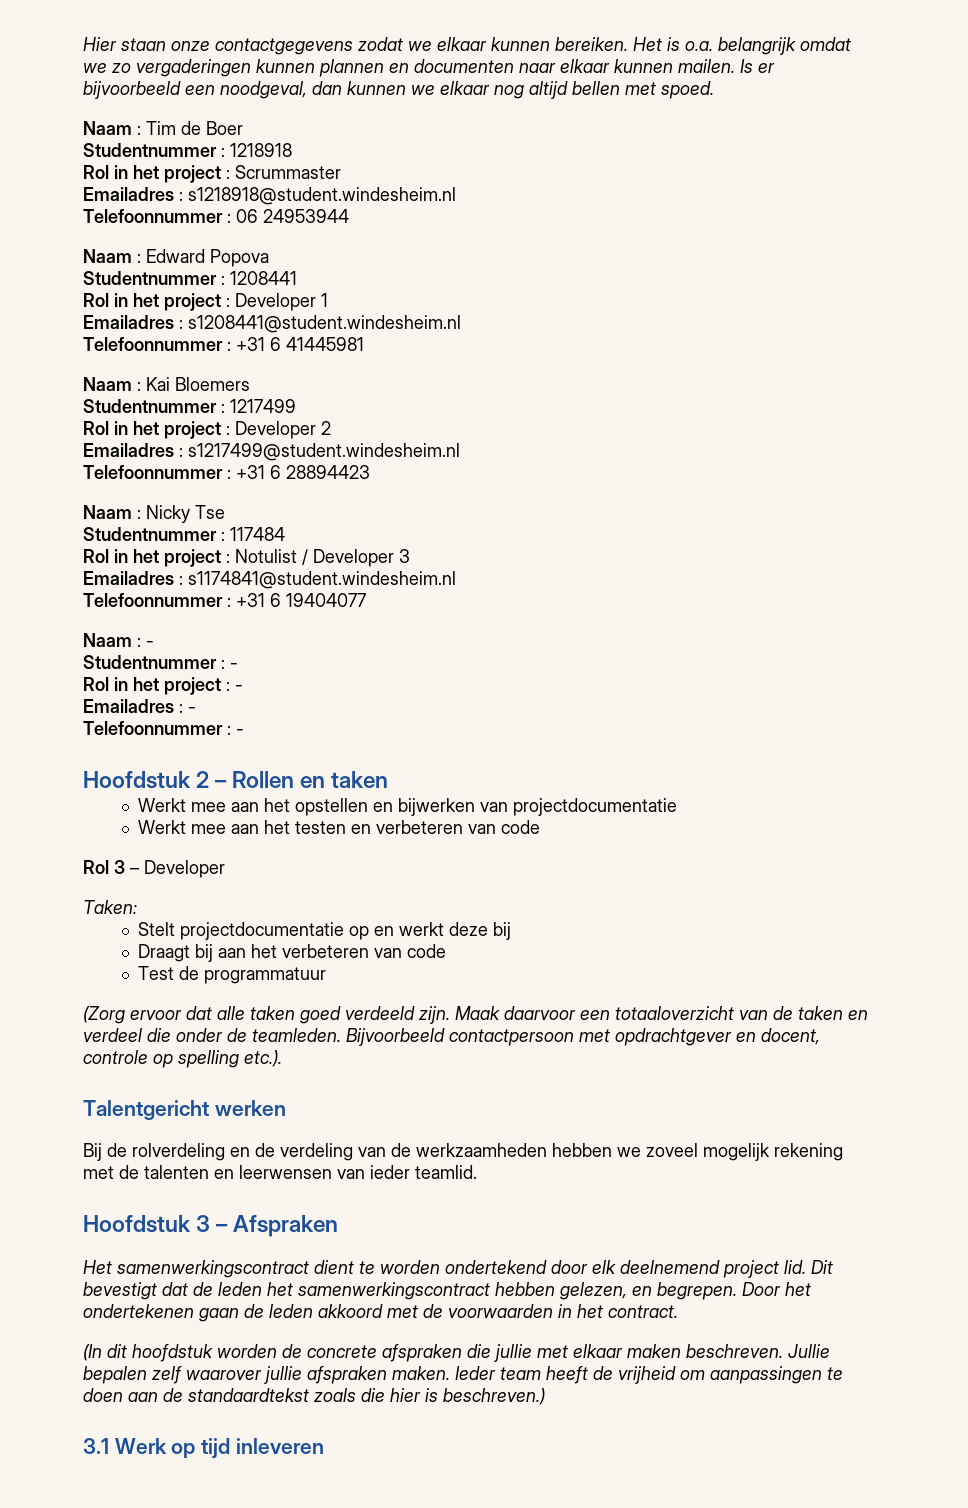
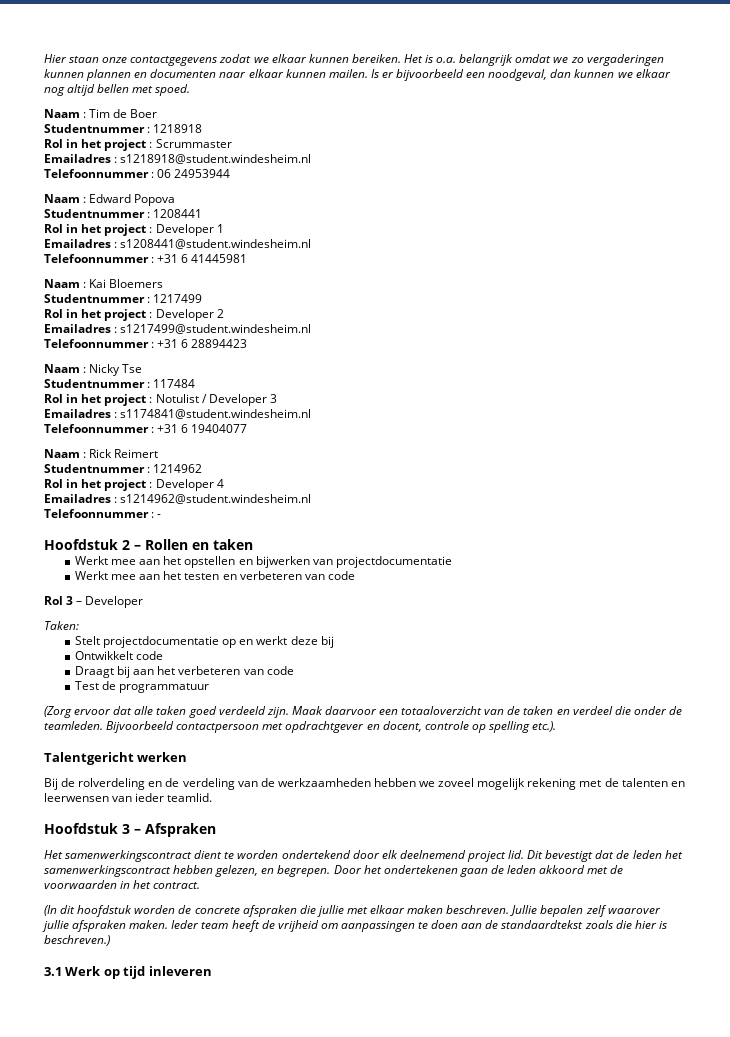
- Naam : -
- Studentnummer : -
- Rol in het project : -
- Emailadres : -
+ Naam : Rick Reimert
+ Studentnummer : 1214962
+ Rol in het project : Developer 4
+ Emailadres : s1214962@student.windesheim.nl
+ Ontwikkelt code

